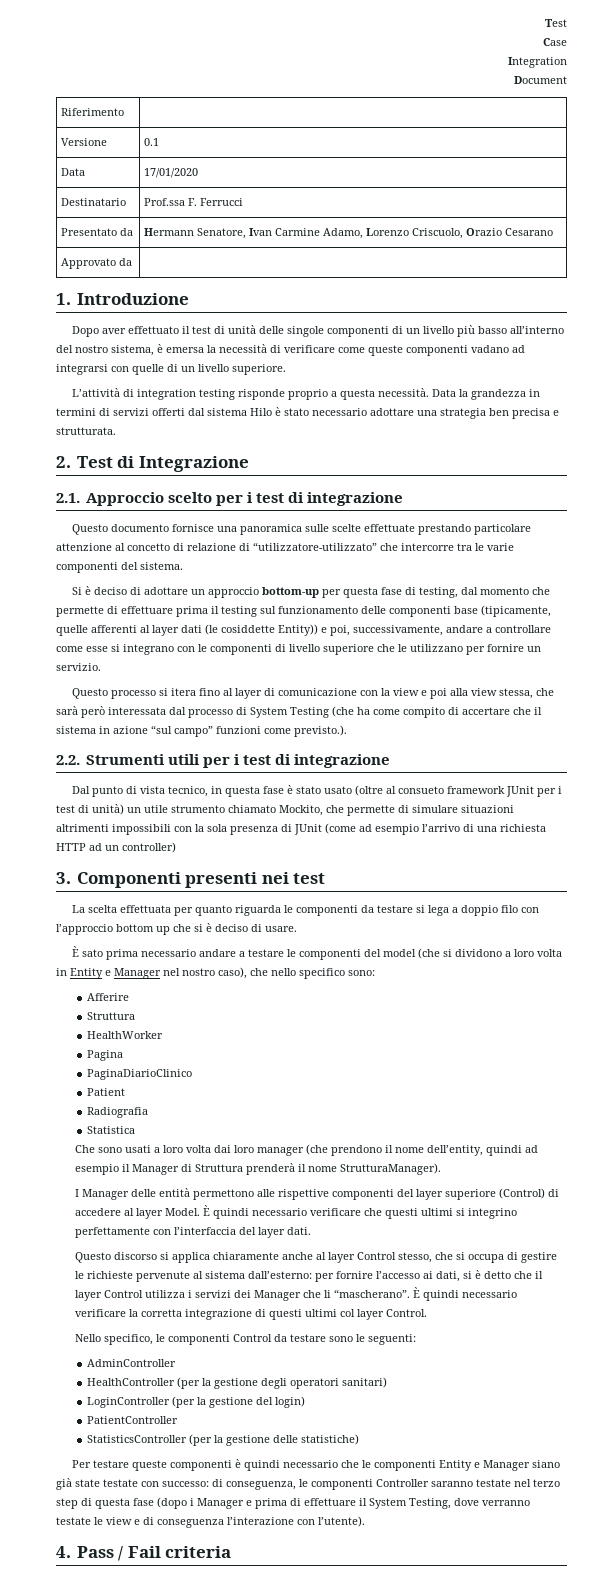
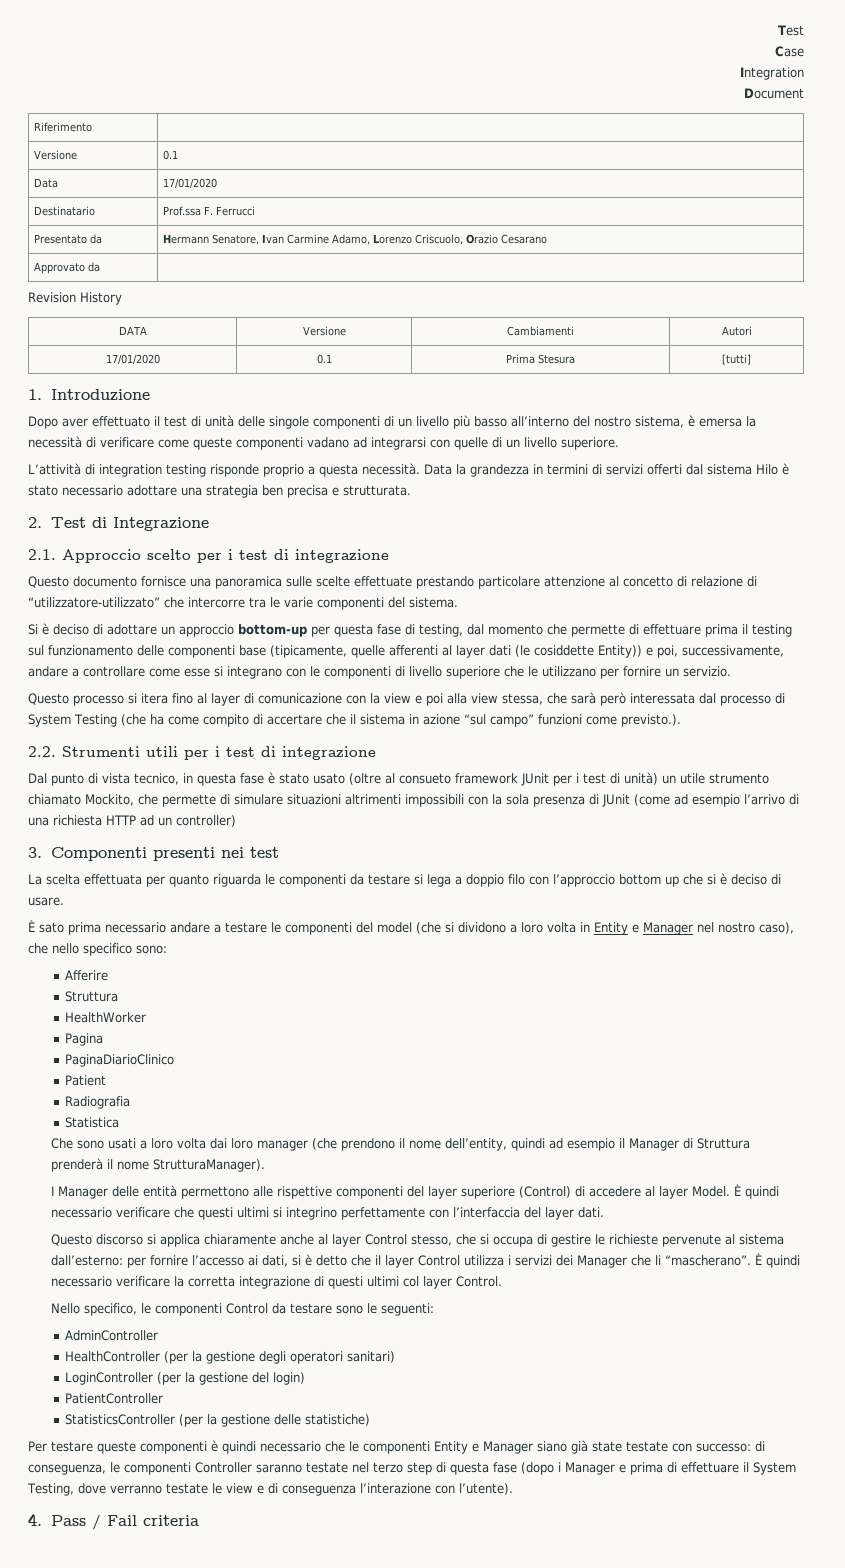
+ Revision History
+ DATA | Versione | Cambiamenti | Autori
+ 17/01/2020 | 0.1 | Prima Stesura | [tutti]

